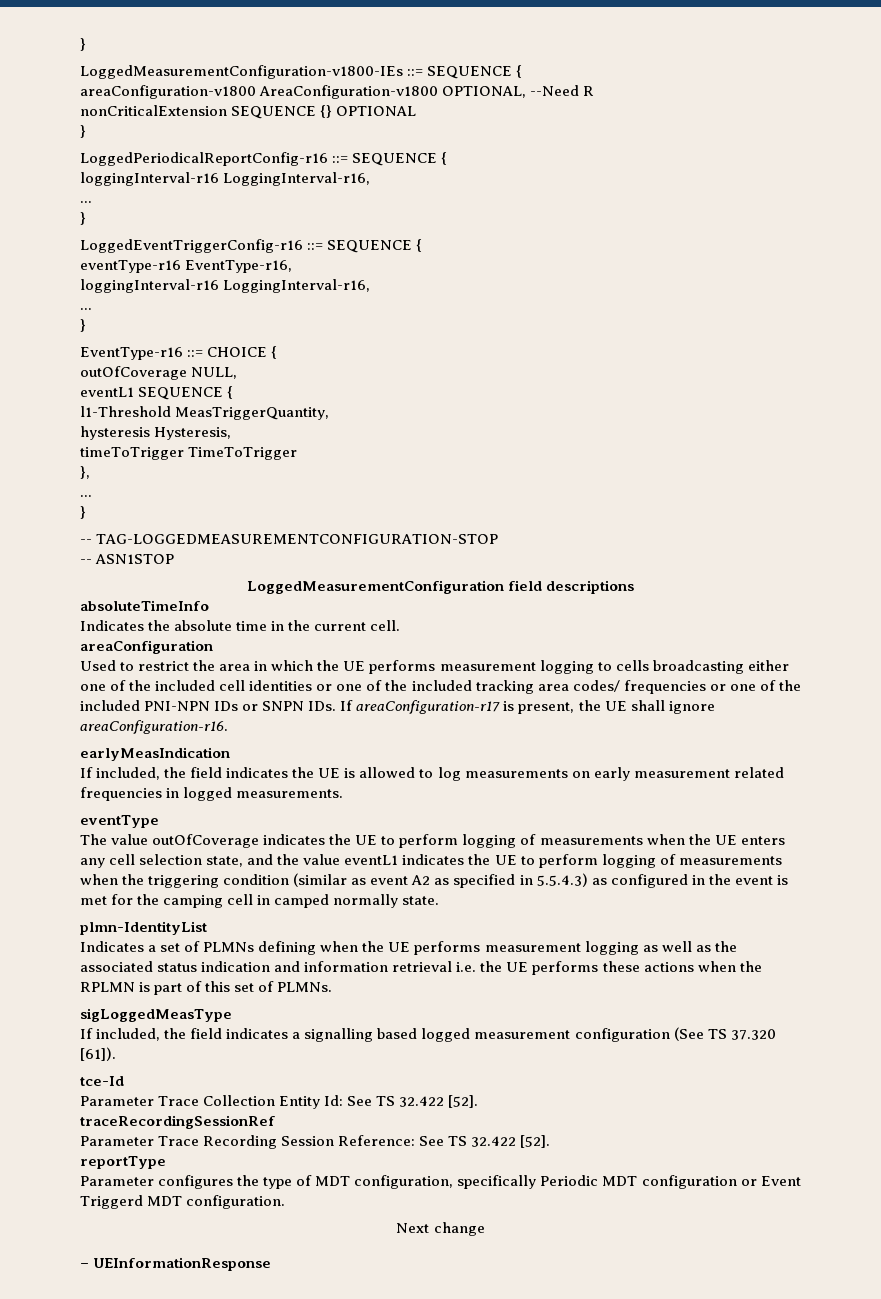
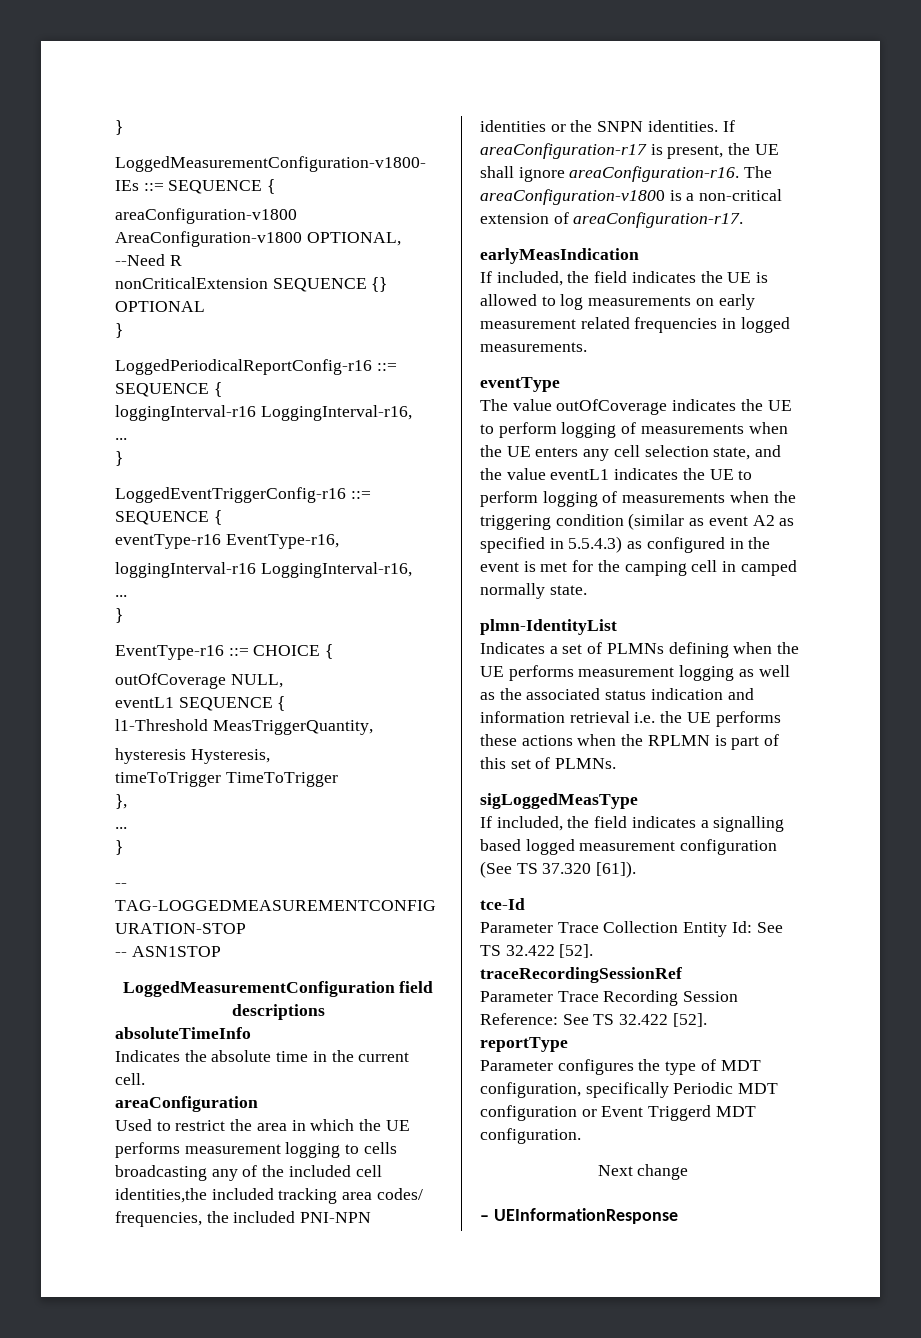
- Used to restrict the area in which the UE performs measurement logging to cells broadcasting either one of the included cell identities or one of the included tracking area codes/ frequencies or one of the included PNI-NPN IDs or SNPN IDs. If areaConfiguration-r17 is present, the UE shall ignore areaConfiguration-r16.
+ Used to restrict the area in which the UE performs measurement logging to cells broadcasting any of the included cell identities,the included tracking area codes/ frequencies, the included PNI-NPN identities or the SNPN identities. If areaConfiguration-r17 is present, the UE shall ignore areaConfiguration-r16. The areaConfiguration-v1800 is a non-critical extension of areaConfiguration-r17.

